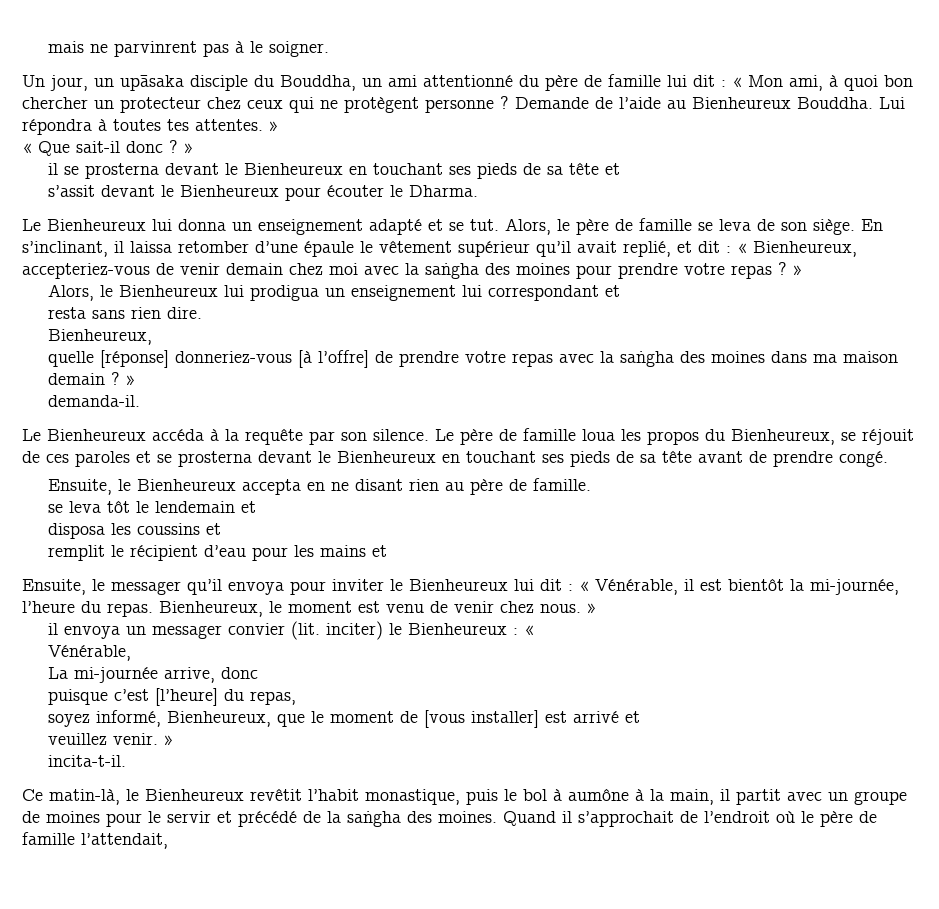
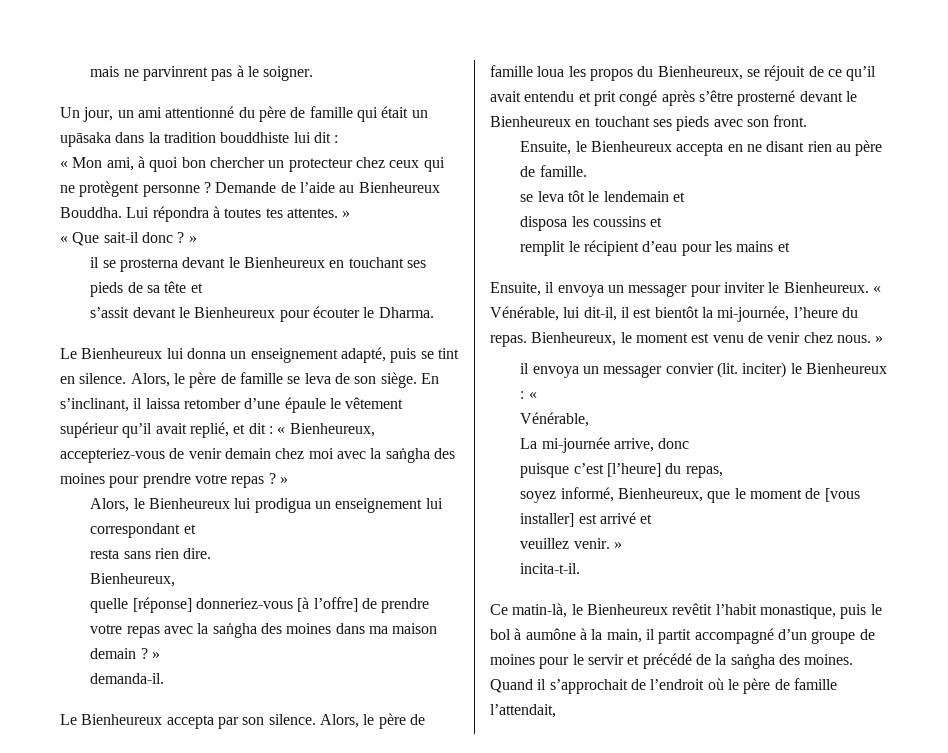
- Un jour, un upāsaka disciple du Bouddha, un ami attentionné du père de famille lui dit : « Mon ami, à quoi bon chercher un protecteur chez ceux qui ne protègent personne ?
+ Un jour, un ami attentionné du père de famille qui était un upāsaka dans la tradition bouddhiste lui dit :
+ « Mon ami, à quoi bon chercher un protecteur chez ceux qui ne protègent personne ?
- Le Bienheureux lui donna un enseignement adapté et se tut.
+ Le Bienheureux lui donna un enseignement adapté, puis se tint en silence.
- Le Bienheureux accéda à la requête par son silence.
+ Le Bienheureux accepta par son silence.
- Le père de famille loua les propos du Bienheureux, se réjouit de ces paroles et se prosterna devant le Bienheureux en touchant ses pieds de sa tête avant de prendre congé.
+ Alors, le père de famille loua les propos du Bienheureux, se réjouit de ce qu’il avait entendu et prit congé après s’être prosterné devant le Bienheureux en touchant ses pieds avec son front.
- Ensuite, le messager qu’il envoya pour inviter le Bienheureux lui dit : « Vénérable, il est bientôt la mi-journée, l’heure du repas.
+ Ensuite, il envoya un messager pour inviter le Bienheureux. « Vénérable, lui dit-il, il est bientôt la mi-journée, l’heure du repas.
- Ce matin-là, le Bienheureux revêtit l’habit monastique, puis le bol à aumône à la main, il partit avec un groupe de moines pour le servir et précédé de la saṅgha des moines.
+ Ce matin-là, le Bienheureux revêtit l’habit monastique, puis le bol à aumône à la main, il partit accompagné d’un groupe de moines pour le servir et précédé de la saṅgha des moines.

